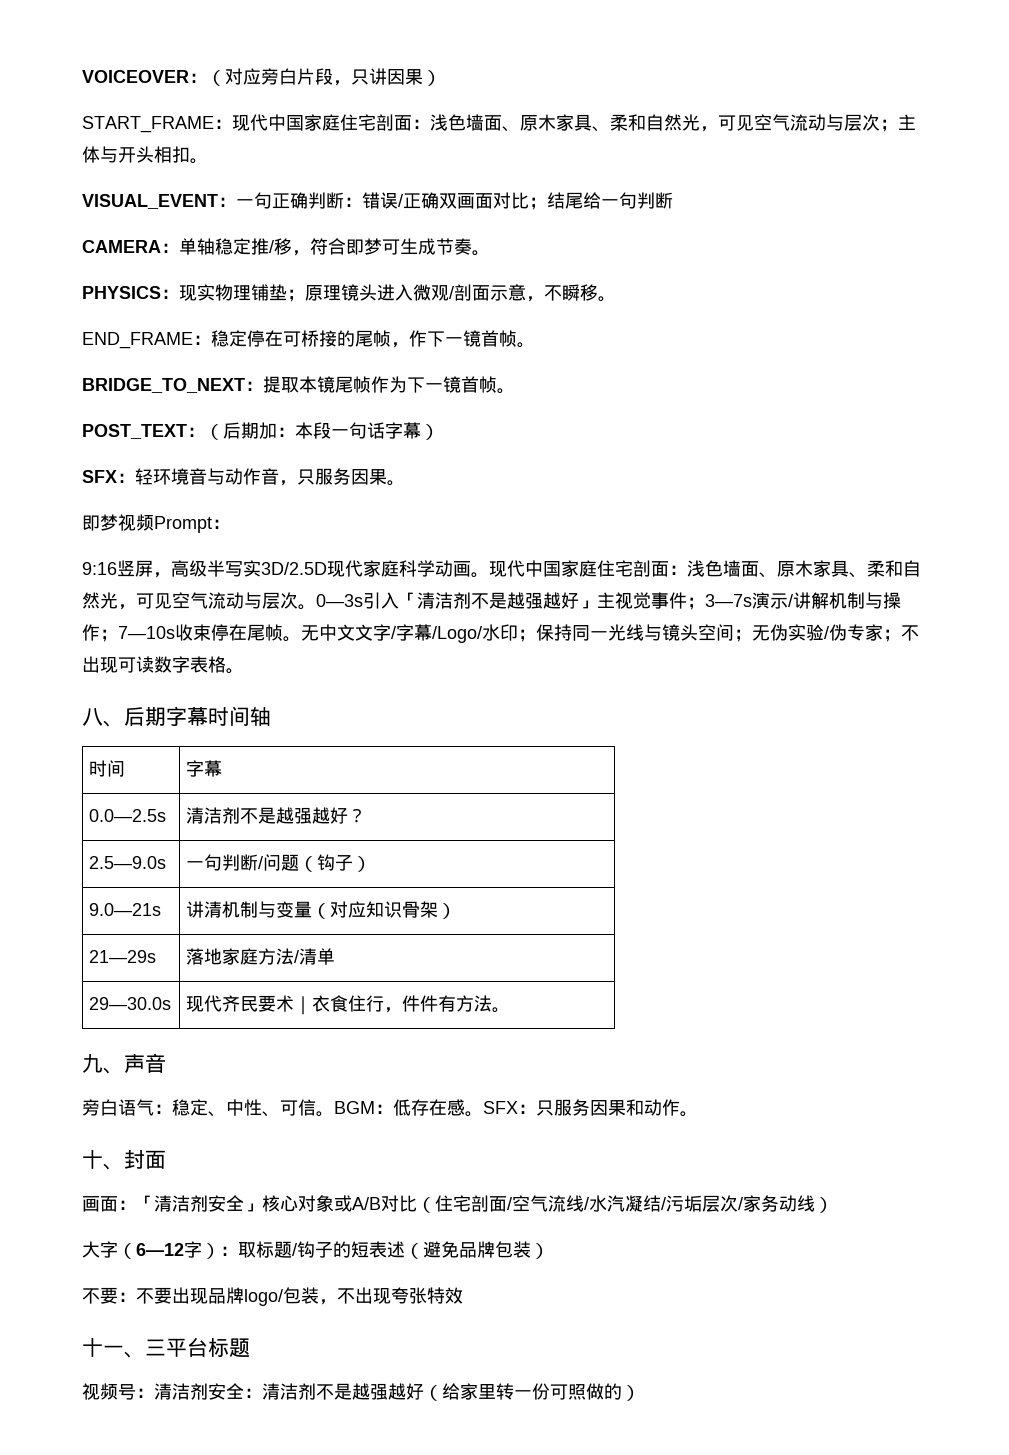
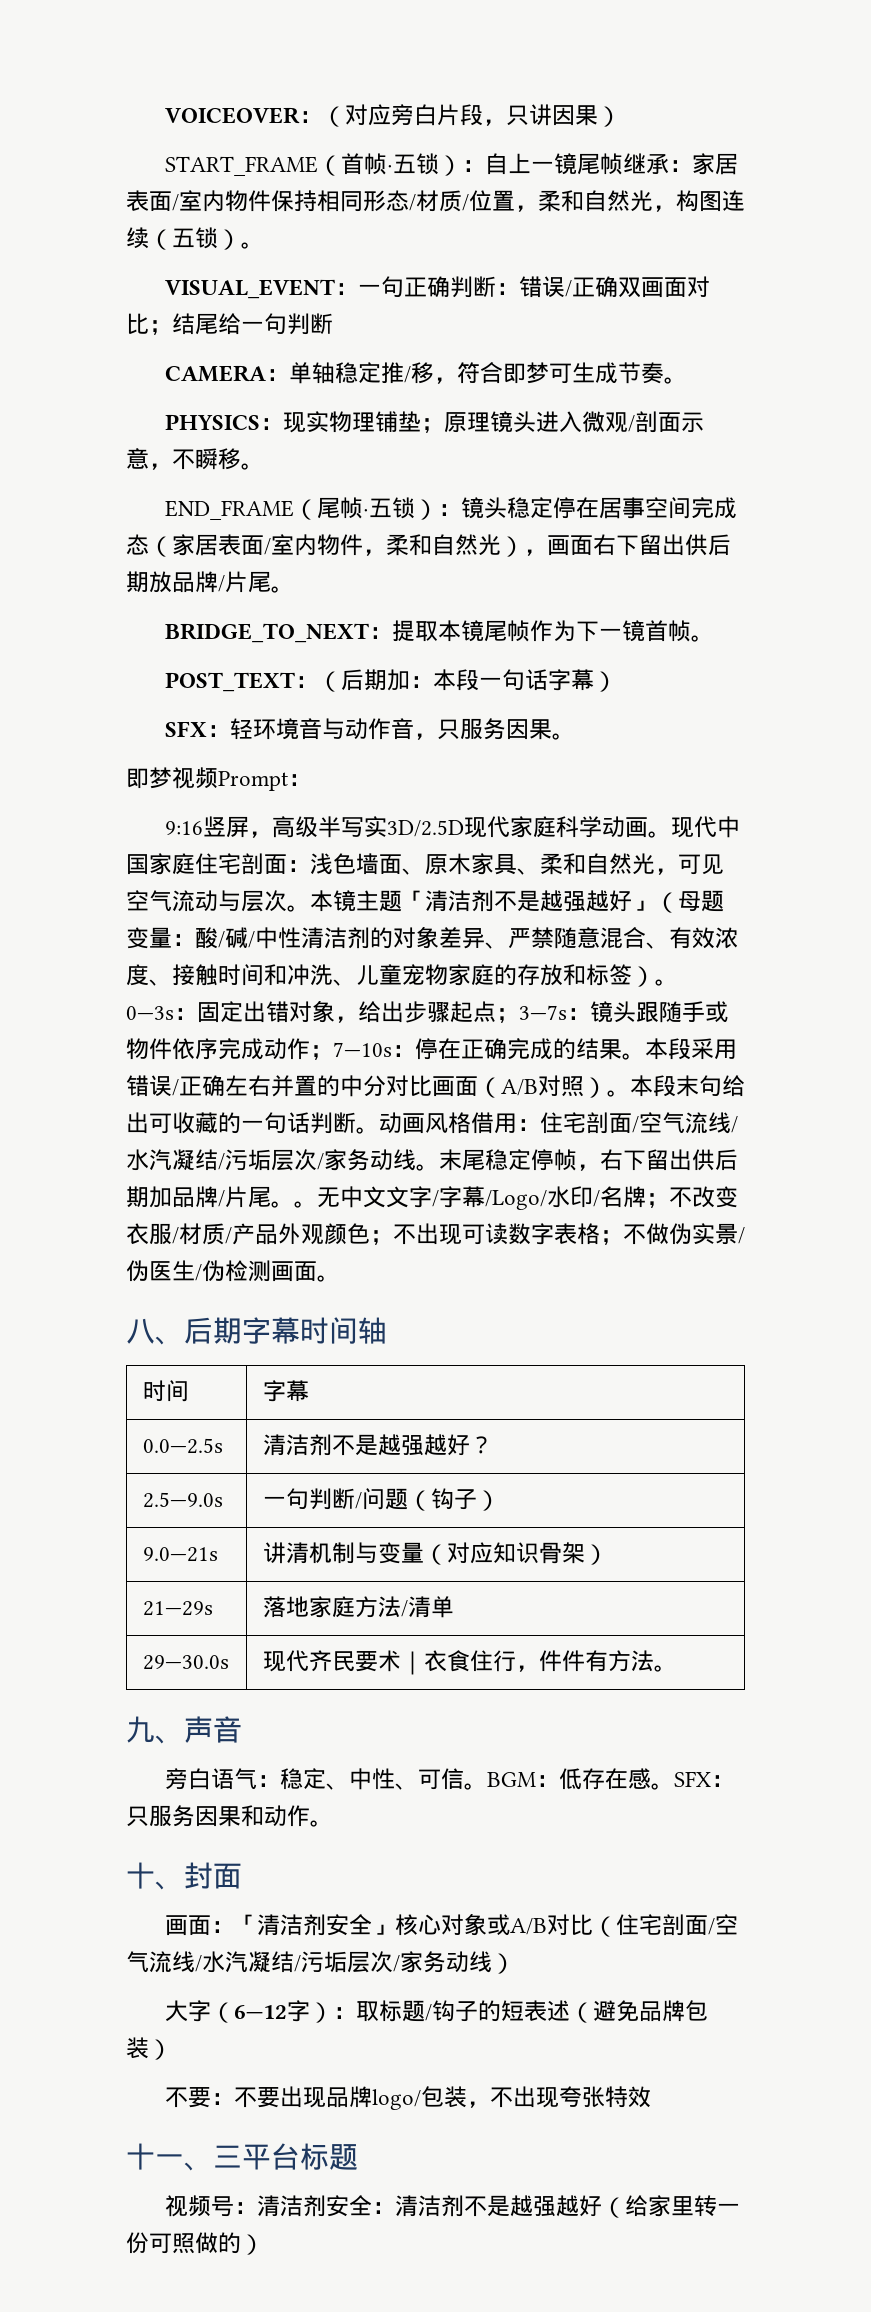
- START_FRAME：现代中国家庭住宅剖面：浅色墙面、原木家具、柔和自然光，可见空气流动与层次；主体与开头相扣。
+ START_FRAME（首帧·五锁）：自上一镜尾帧继承：家居表面/室内物件保持相同形态/材质/位置，柔和自然光，构图连续（五锁）。
- END_FRAME：稳定停在可桥接的尾帧，作下一镜首帧。
+ END_FRAME（尾帧·五锁）：镜头稳定停在居事空间完成态（家居表面/室内物件，柔和自然光），画面右下留出供后期放品牌/片尾。
- 0—3s引入「清洁剂不是越强越好」主视觉事件；3—7s演示/讲解机制与操作；7—10s收束停在尾帧。
+ 本镜主题「清洁剂不是越强越好」（母题变量：酸/碱/中性清洁剂的对象差异、严禁随意混合、有效浓度、接触时间和冲洗、儿童宠物家庭的存放和标签）。0—3s：固定出错对象，给出步骤起点；3—7s：镜头跟随手或物件依序完成动作；7—10s：停在正确完成的结果。本段采用错误/正确左右并置的中分对比画面（A/B对照）。本段末句给出可收藏的一句话判断。动画风格借用：住宅剖面/空气流线/水汽凝结/污垢层次/家务动线。末尾稳定停帧，右下留出供后期加品牌/片尾。。
- 无中文文字/字幕/Logo/水印；保持同一光线与镜头空间；无伪实验/伪专家；不出现可读数字表格。
+ 无中文文字/字幕/Logo/水印/名牌；不改变衣服/材质/产品外观颜色；不出现可读数字表格；不做伪实景/伪医生/伪检测画面。

